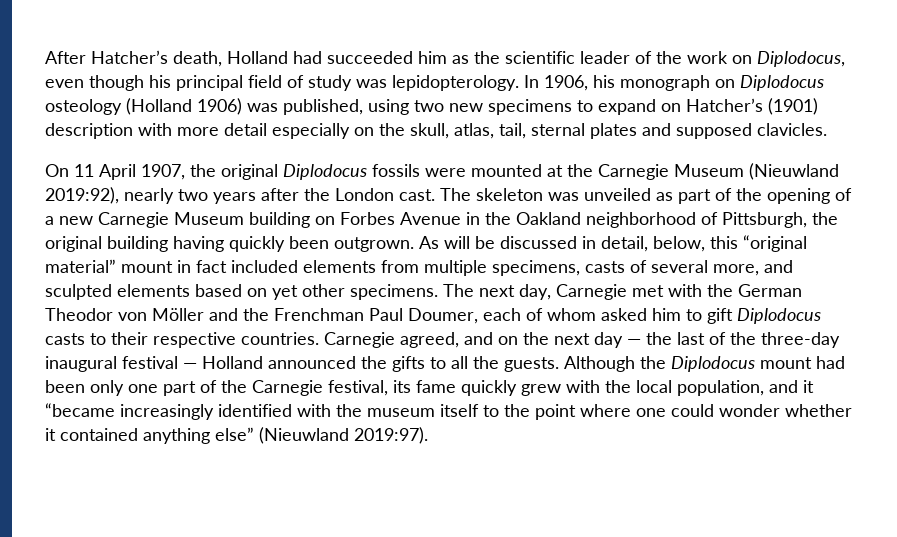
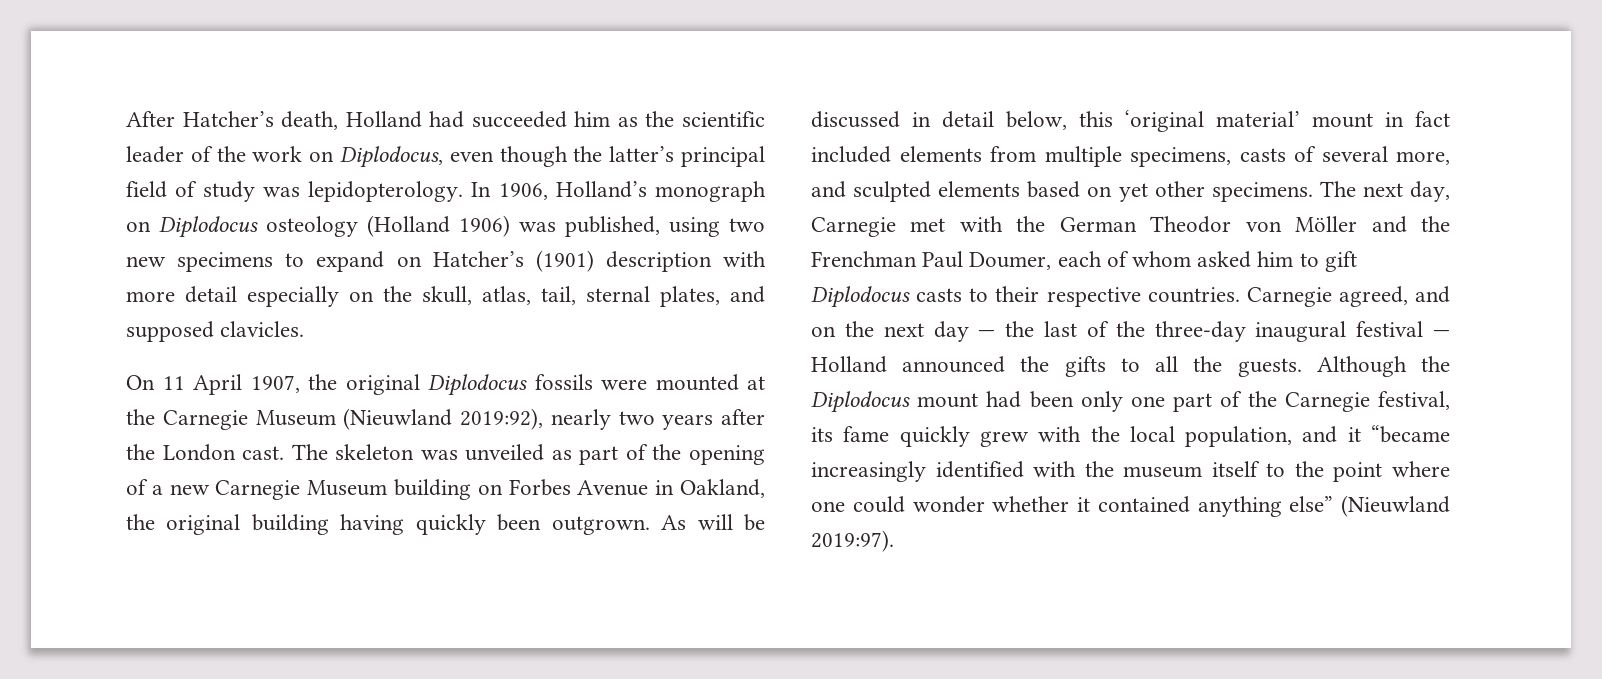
- After Hatcher’s death, Holland had succeeded him as the scientific leader of the work on Diplodocus, even though his principal field of study was lepidopterology.
+ After Hatcher’s death, Holland had succeeded him as the scientific leader of the work on Diplodocus, even though the latter’s principal field of study was lepidopterology.
- In 1906, his monograph on Diplodocus osteology (Holland 1906) was published, using two new specimens to expand on Hatcher’s (1901) description with more detail especially on the skull, atlas, tail, sternal plates and supposed clavicles.
+ In 1906, Holland’s monograph on Diplodocus osteology (Holland 1906) was published, using two new specimens to expand on Hatcher’s (1901) description with more detail especially on the skull, atlas, tail, sternal plates, and supposed clavicles.
- The skeleton was unveiled as part of the opening of a new Carnegie Museum building on Forbes Avenue in the Oakland neighborhood of Pittsburgh, the original building having quickly been outgrown.
+ The skeleton was unveiled as part of the opening of a new Carnegie Museum building on Forbes Avenue in Oakland, the original building having quickly been outgrown.
- As will be discussed in detail, below, this “original material” mount in fact included elements from multiple specimens, casts of several more, and sculpted elements based on yet other specimens.
+ As will be discussed in detail below, this ‘original material’ mount in fact included elements from multiple specimens, casts of several more, and sculpted elements based on yet other specimens.

